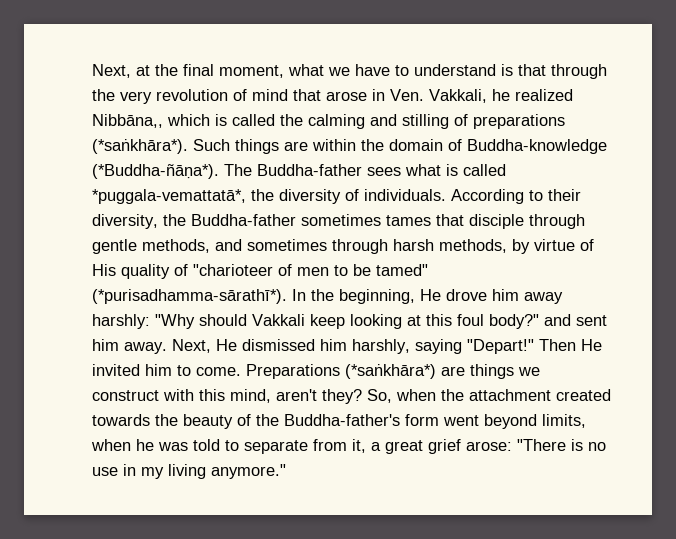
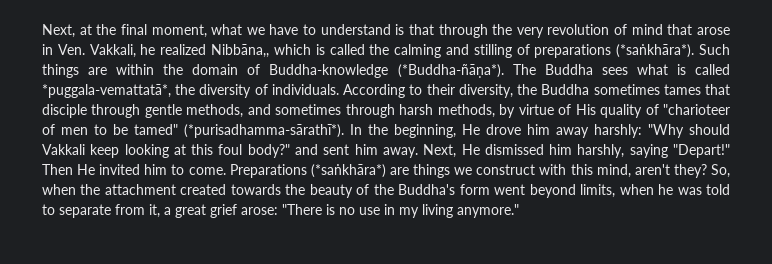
- The Buddha-father sees what is called *puggala-vemattatā*, the diversity of individuals.
+ The Buddha sees what is called *puggala-vemattatā*, the diversity of individuals.
- According to their diversity, the Buddha-father sometimes tames that disciple through gentle methods, and sometimes through harsh methods, by virtue of His quality of "charioteer of men to be tamed" (*purisadhamma-sārathī*).
+ According to their diversity, the Buddha sometimes tames that disciple through gentle methods, and sometimes through harsh methods, by virtue of His quality of "charioteer of men to be tamed" (*purisadhamma-sārathī*).
- So, when the attachment created towards the beauty of the Buddha-father's form went beyond limits, when he was told to separate from it, a great grief arose: "There is no use in my living anymore."
+ So, when the attachment created towards the beauty of the Buddha's form went beyond limits, when he was told to separate from it, a great grief arose: "There is no use in my living anymore."

